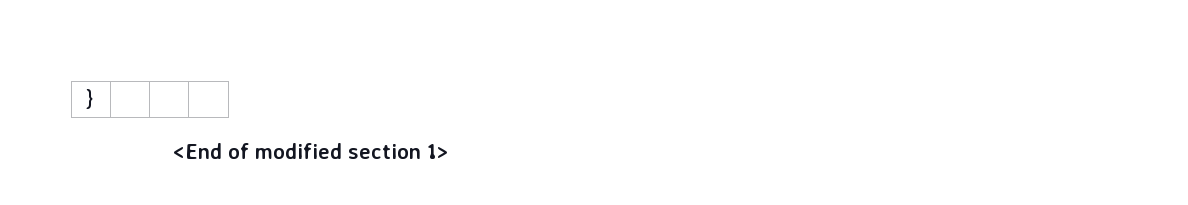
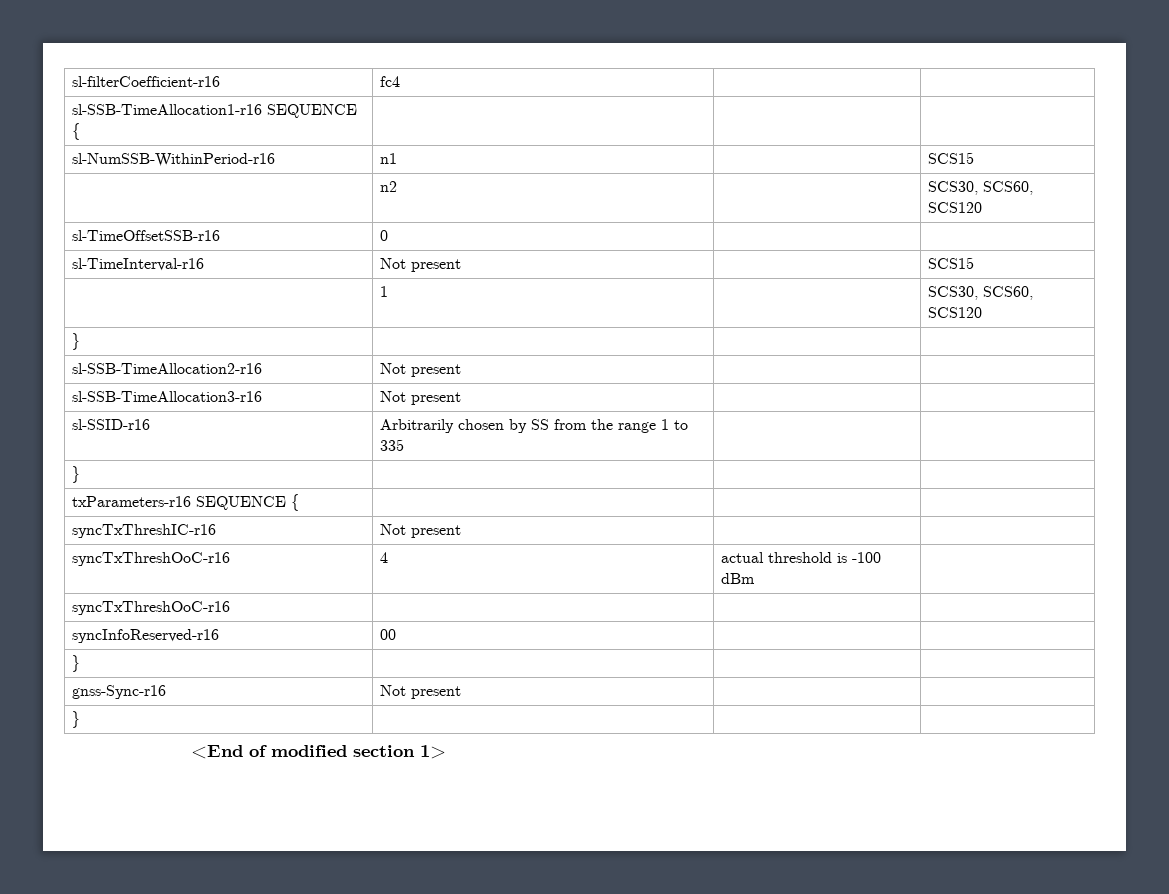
+ sl-filterCoefficient-r16 | fc4 | |
+ sl-SSB-TimeAllocation1-r16 SEQUENCE { | | |
+ sl-NumSSB-WithinPeriod-r16 | n1 | | SCS15
+ | n2 | | SCS30, SCS60, SCS120
+ sl-TimeOffsetSSB-r16 | 0 | |
+ sl-TimeInterval-r16 | Not present | | SCS15
+ | 1 | | SCS30, SCS60, SCS120
+ } | | |
+ sl-SSB-TimeAllocation2-r16 | Not present | |
+ sl-SSB-TimeAllocation3-r16 | Not present | |
+ sl-SSID-r16 | Arbitrarily chosen by SS from the range 1 to 335 | |
+ } | | |
+ txParameters-r16 SEQUENCE { | | |
+ syncTxThreshIC-r16 | Not present | |
+ syncTxThreshOoC-r16 | 4 | actual threshold is -100 dBm |
+ syncTxThreshOoC-r16 | | |
+ syncInfoReserved-r16 | 00 | |
+ } | | |
+ gnss-Sync-r16 | Not present | |

